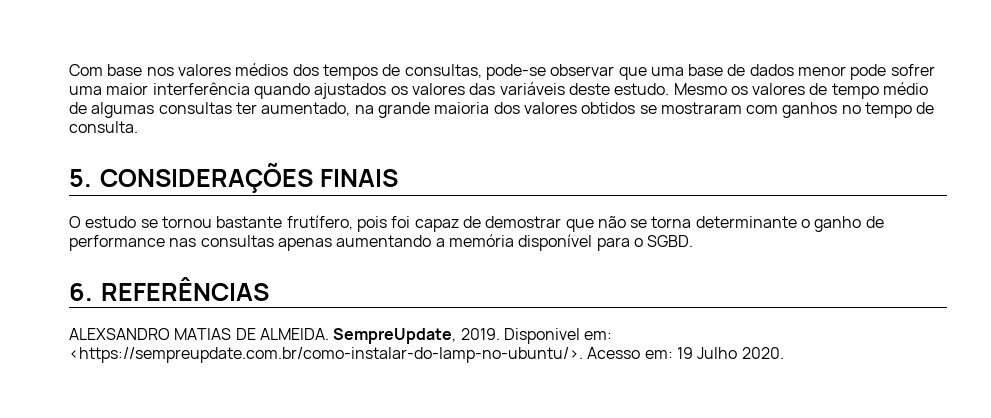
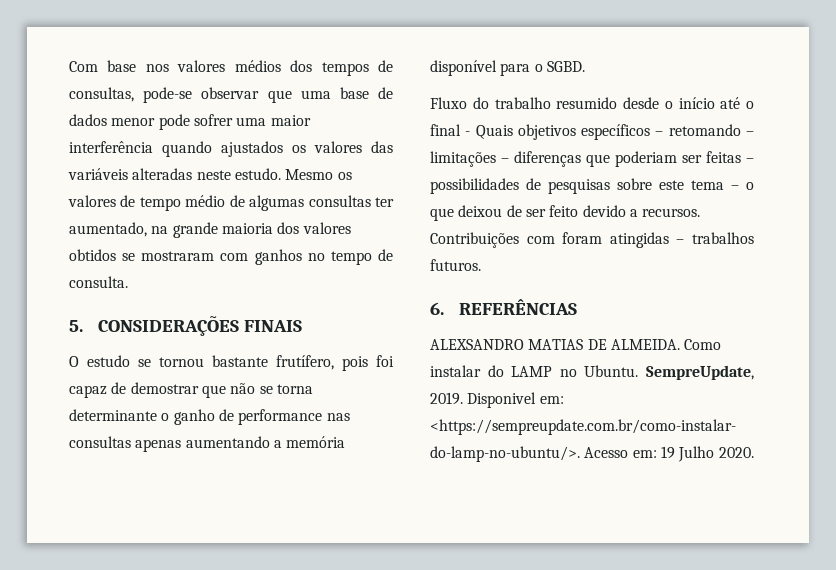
- Com base nos valores médios dos tempos de consultas, pode-se observar que uma base de dados menor pode sofrer uma maior interferência quando ajustados os valores das variáveis deste estudo.
+ Com base nos valores médios dos tempos de consultas, pode-se observar que uma base de dados menor pode sofrer uma maior interferência quando ajustados os valores das variáveis alteradas neste estudo.
+ Fluxo do trabalho resumido desde o início até o final - Quais objetivos específicos – retomando – limitações – diferenças que poderiam ser feitas – possibilidades de pesquisas sobre este tema – o que deixou de ser feito devido a recursos. Contribuições com foram atingidas – trabalhos futuros.
+ Como instalar do LAMP no Ubuntu.

